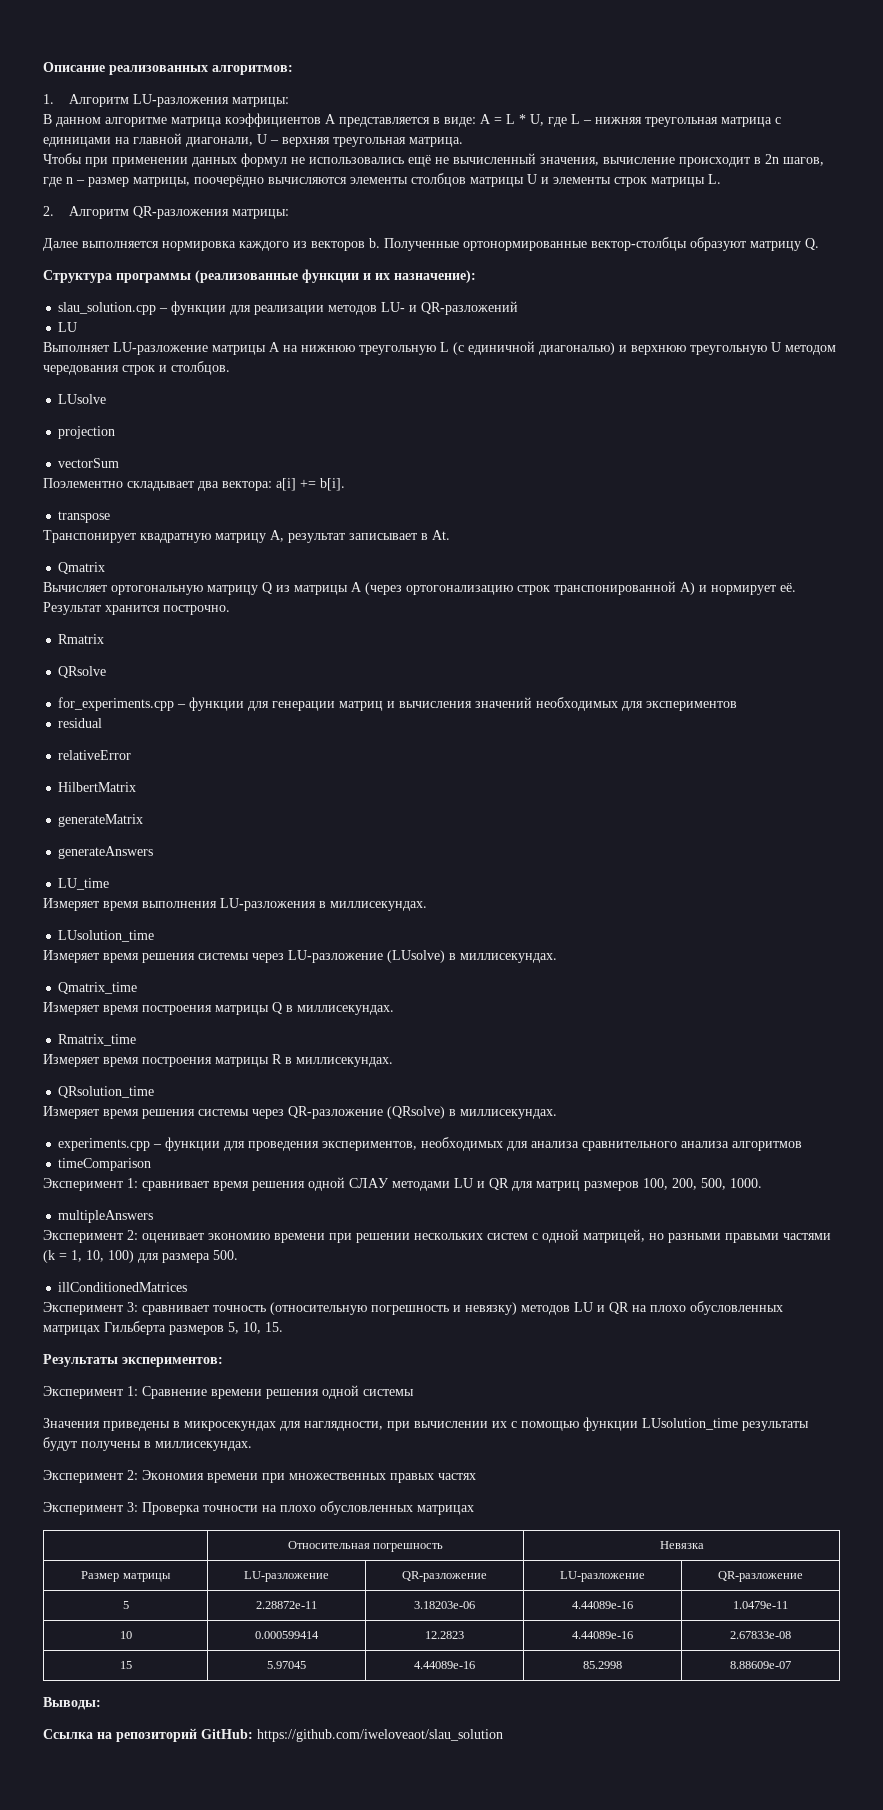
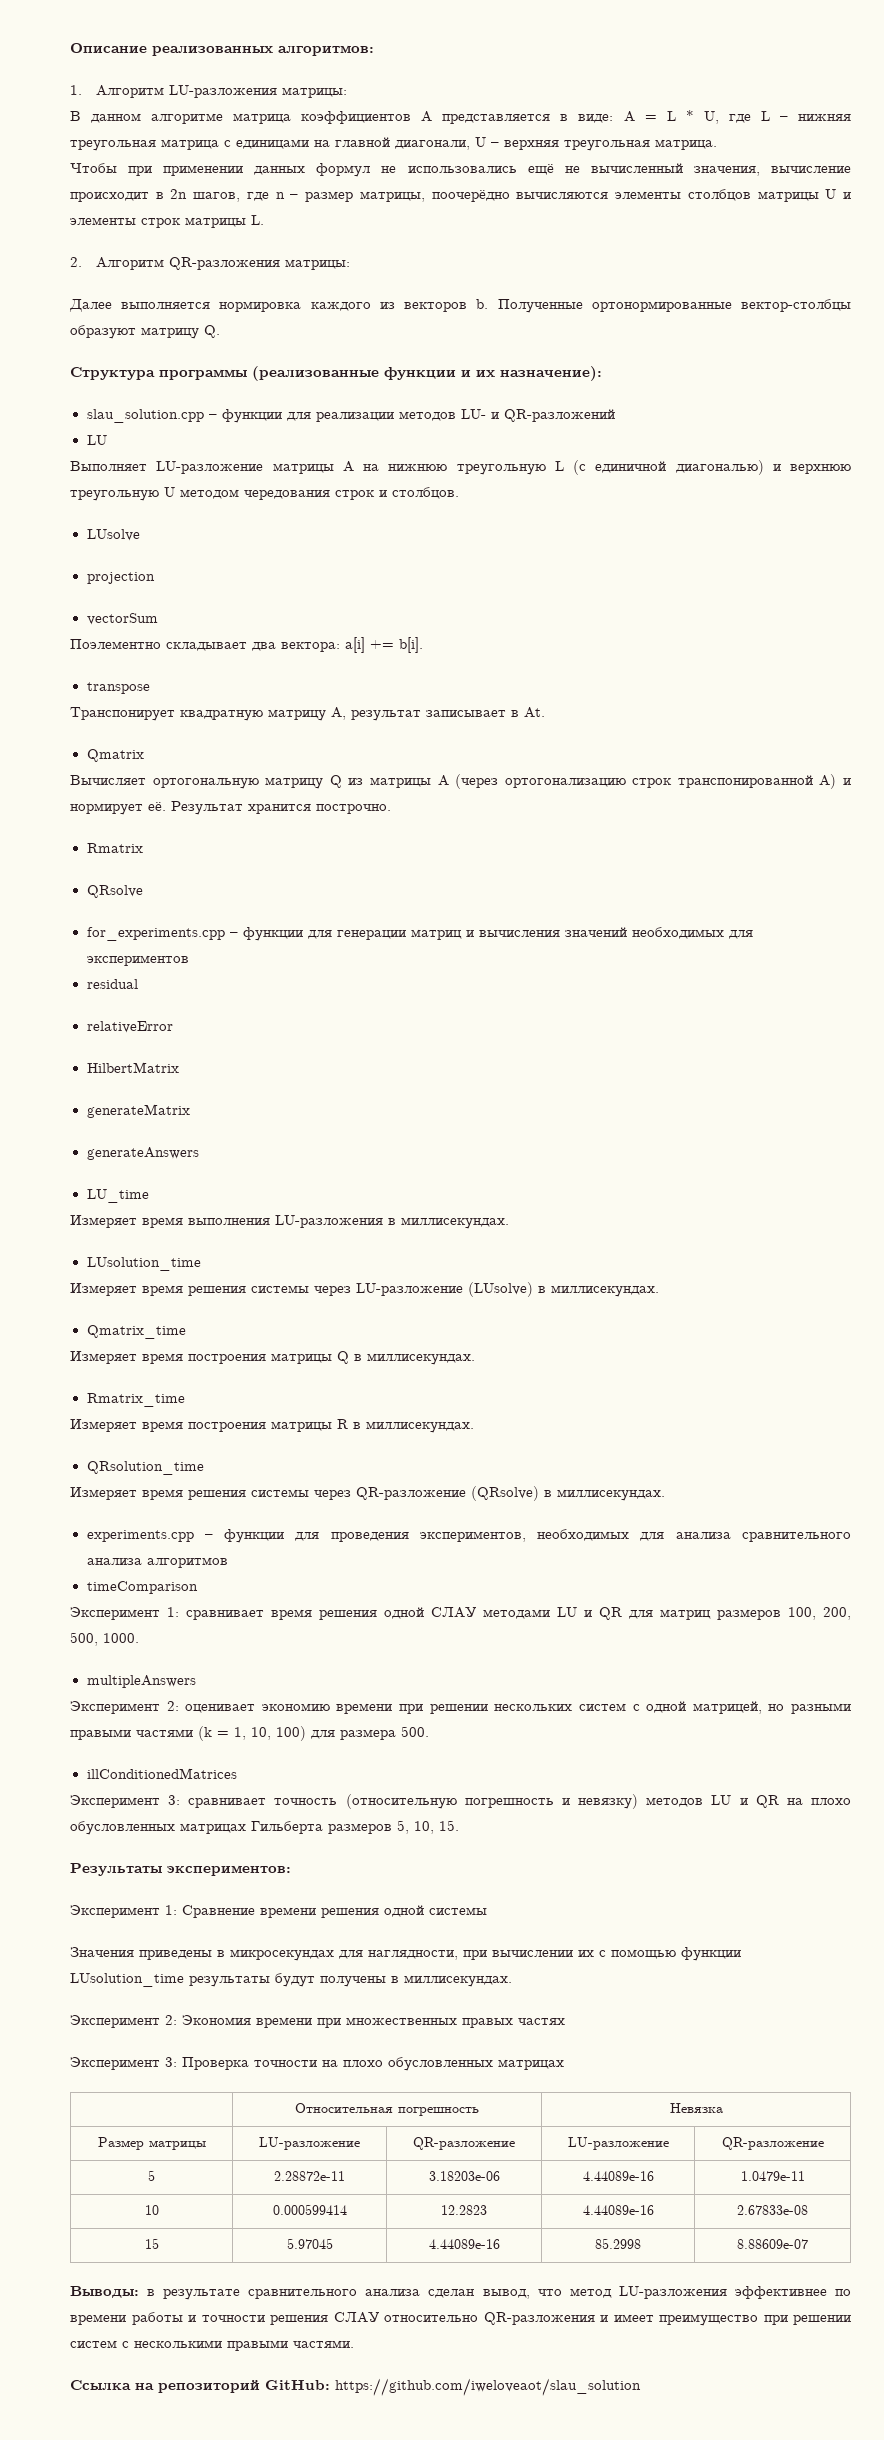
- Выводы:
+ Выводы: в результате сравнительного анализа сделан вывод, что метод LU-разложения эффективнее по времени работы и точности решения СЛАУ относительно QR-разложения и имеет преимущество при решении систем с несколькими правыми частями.

